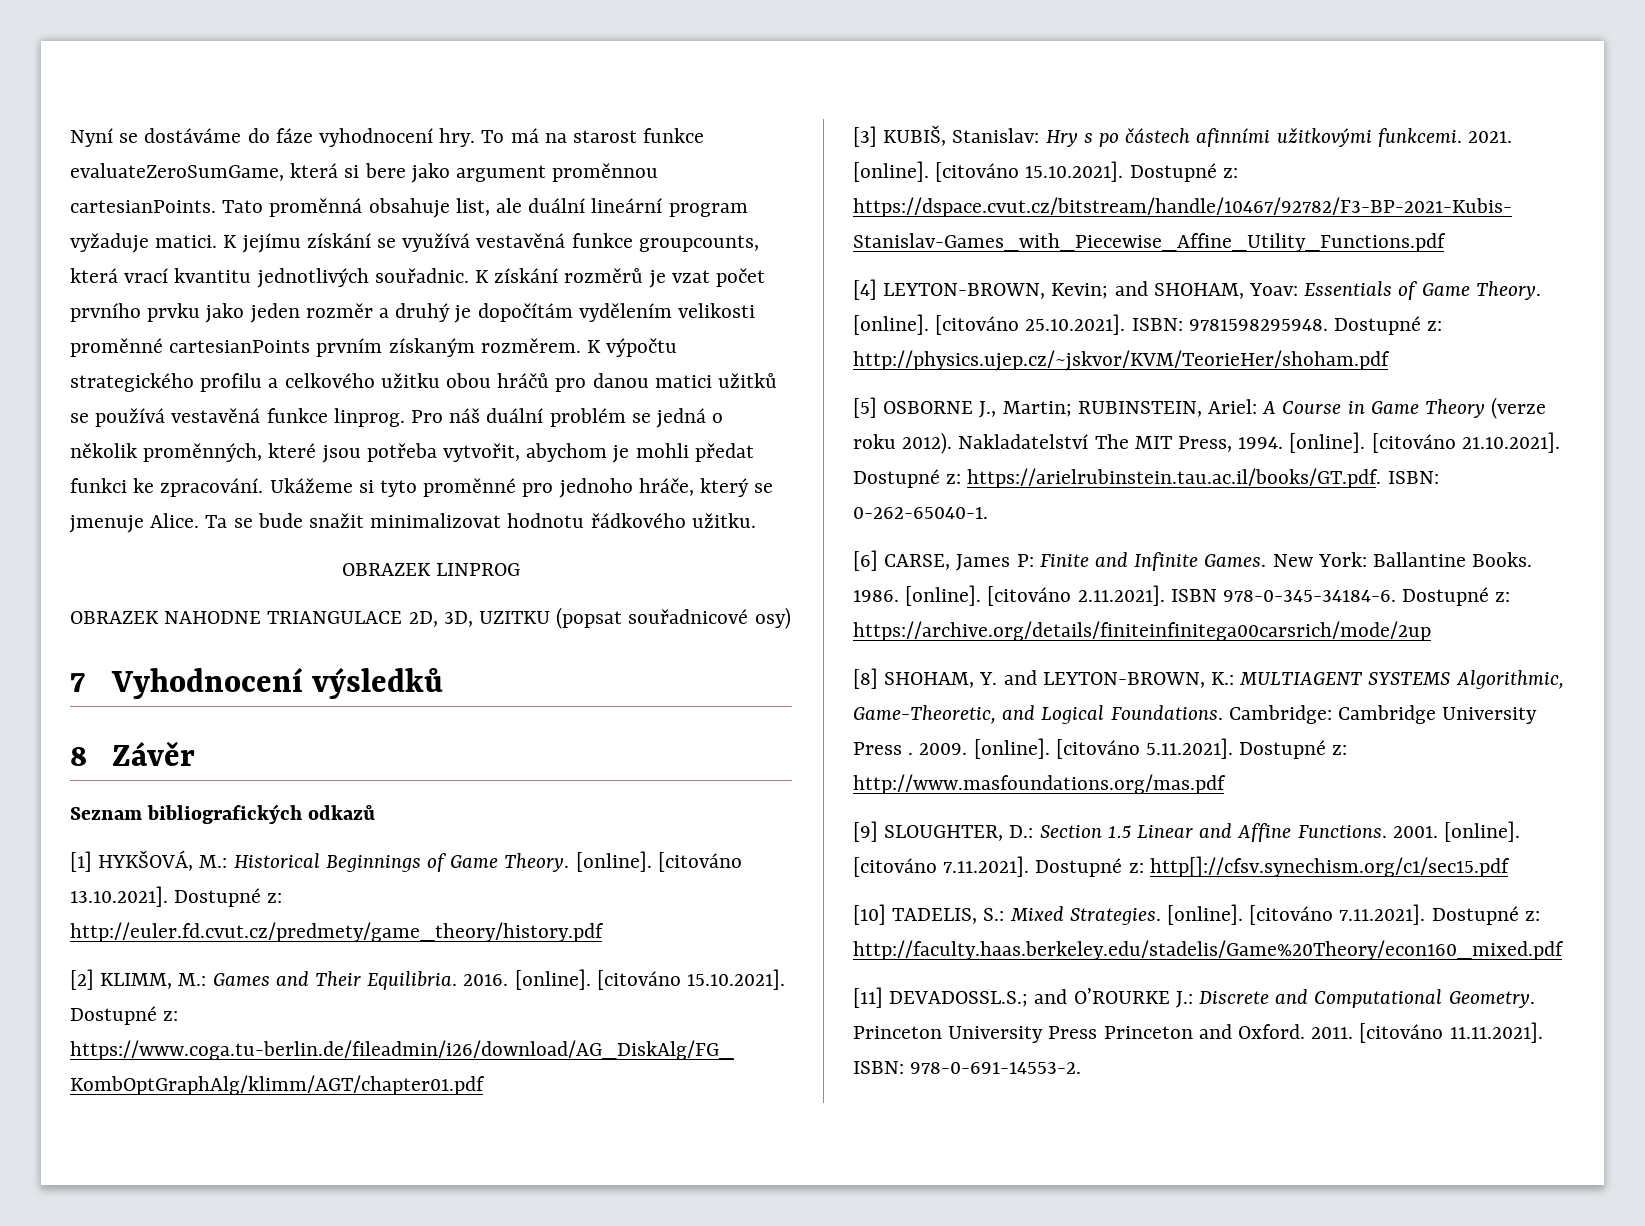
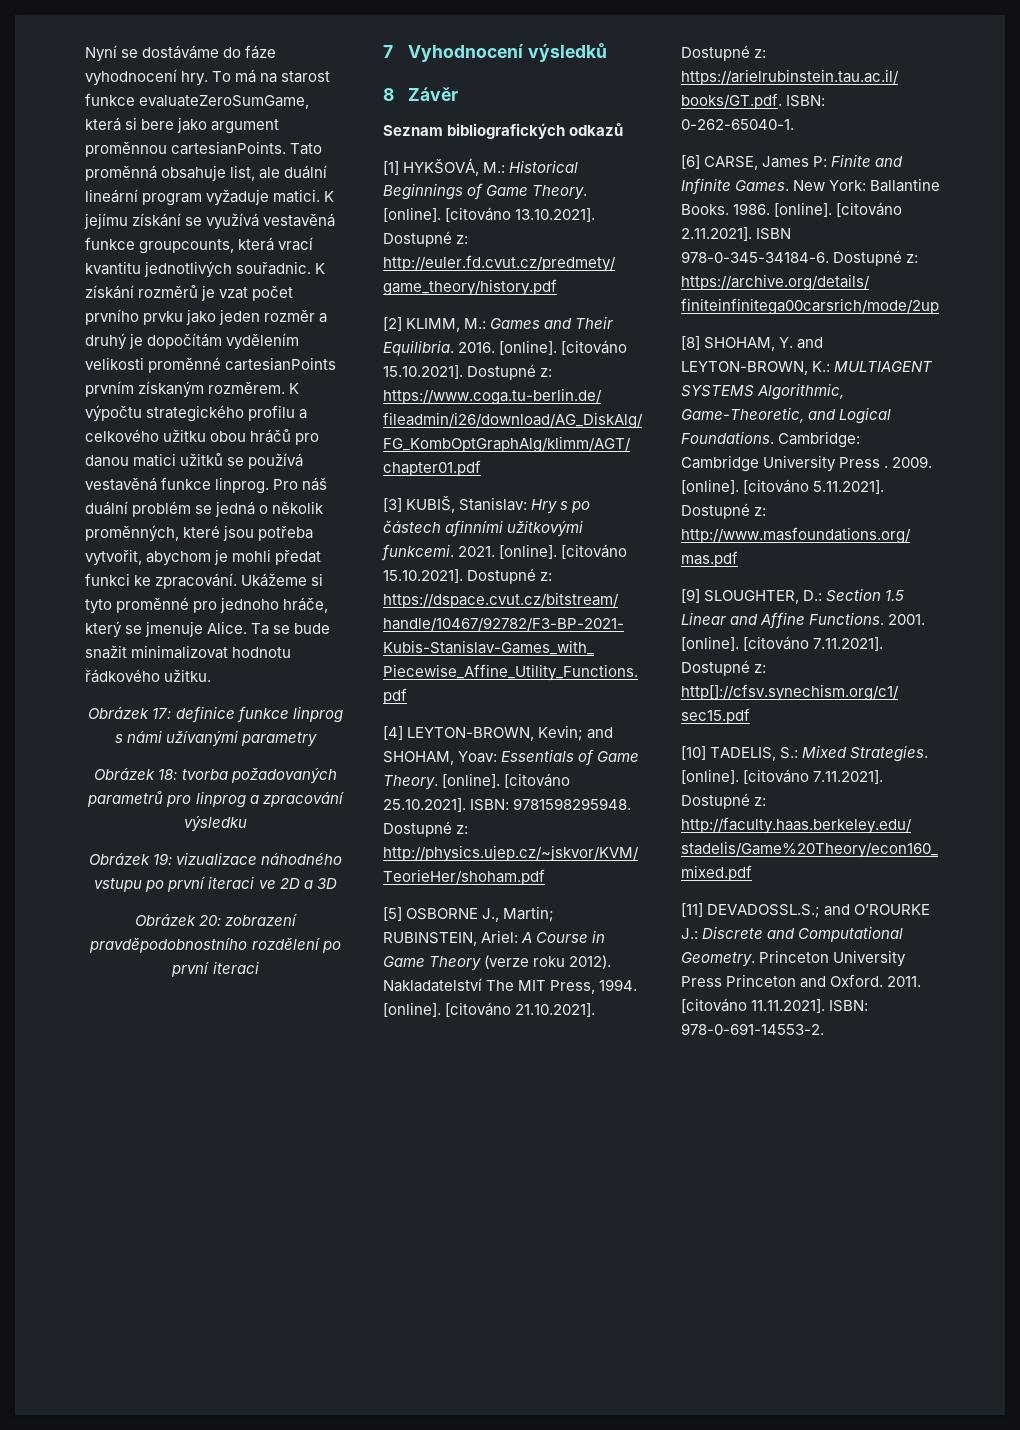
- OBRAZEK LINPROG
- OBRAZEK NAHODNE TRIANGULACE 2D, 3D, UZITKU (popsat souřadnicové osy)
+ Obrázek 17: definice funkce linprog s námi užívanými parametry
+ Obrázek 18: tvorba požadovaných parametrů pro linprog a zpracování výsledku
+ Obrázek 19: vizualizace náhodného vstupu po první iteraci ve 2D a 3D
+ Obrázek 20: zobrazení pravděpodobnostního rozdělení po první iteraci

